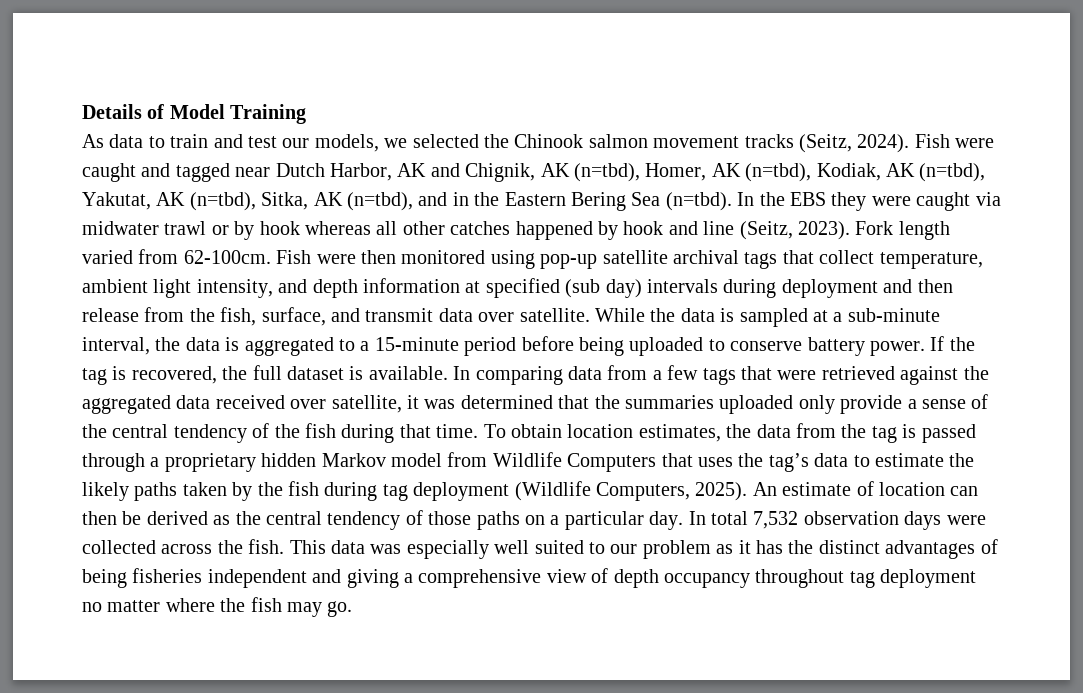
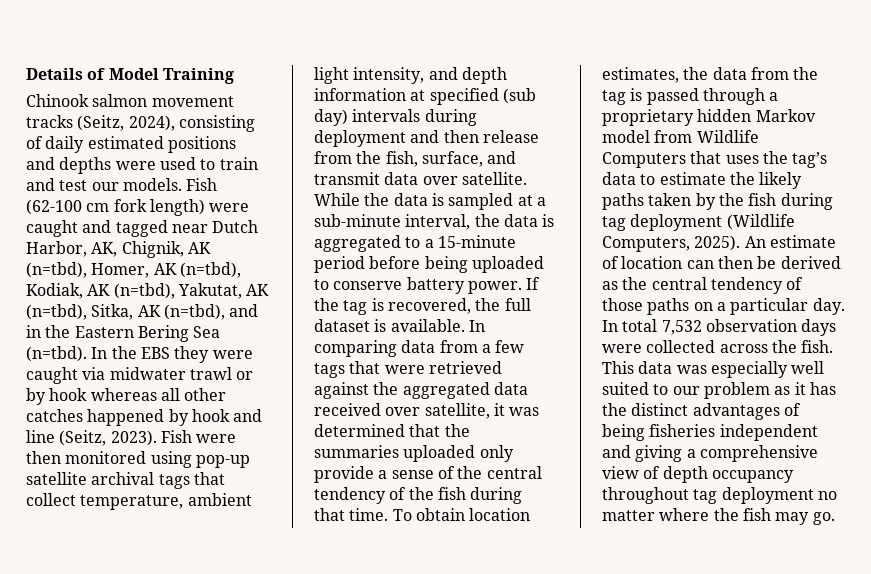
- As data to train and test our models, we selected the Chinook salmon movement tracks (Seitz, 2024). Fish were caught and tagged near Dutch Harbor, AK and Chignik, AK (n=tbd), Homer, AK (n=tbd), Kodiak, AK (n=tbd), Yakutat, AK (n=tbd), Sitka, AK (n=tbd), and in the Eastern Bering Sea (n=tbd).
+ Chinook salmon movement tracks (Seitz, 2024), consisting of daily estimated positions and depths were used to train and test our models. Fish (62-100 cm fork length) were caught and tagged near Dutch Harbor, AK, Chignik, AK (n=tbd), Homer, AK (n=tbd), Kodiak, AK (n=tbd), Yakutat, AK (n=tbd), Sitka, AK (n=tbd), and in the Eastern Bering Sea (n=tbd).
- Fork length varied from 62-100cm.

